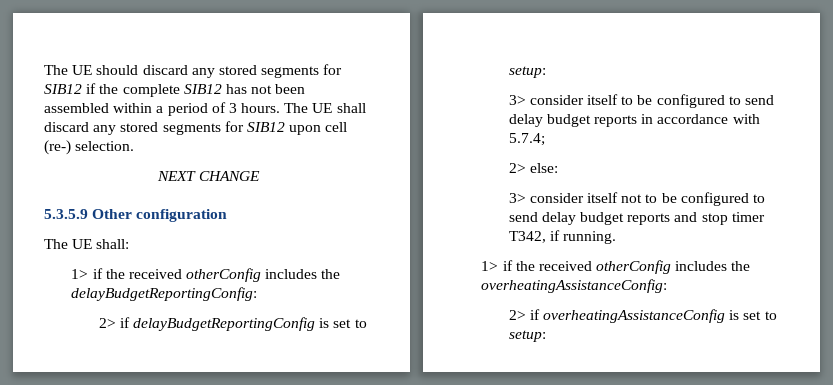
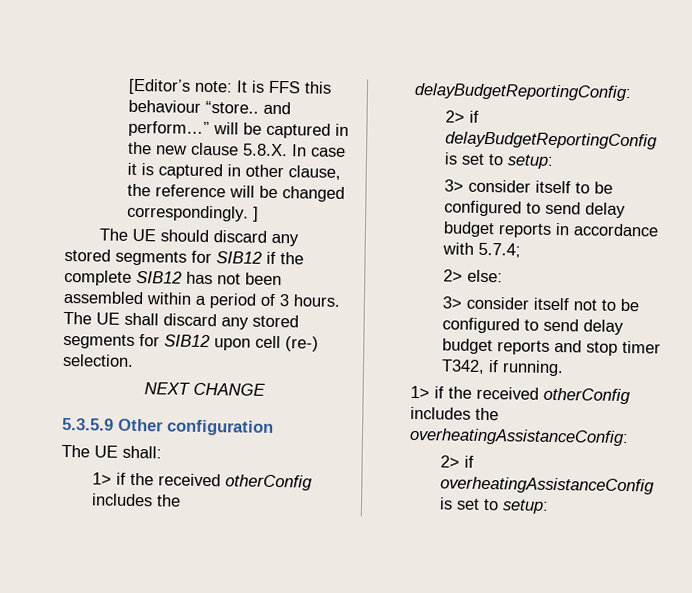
+ [Editor’s note: It is FFS this behaviour “store.. and perform…” will be captured in the new clause 5.8.X. In case it is captured in other clause, the reference will be changed correspondingly. ]

